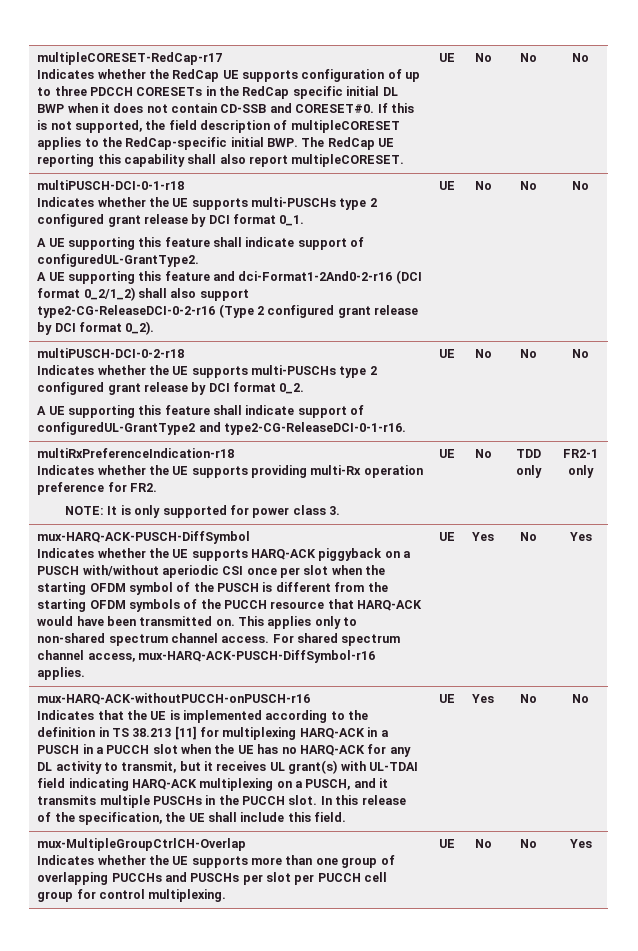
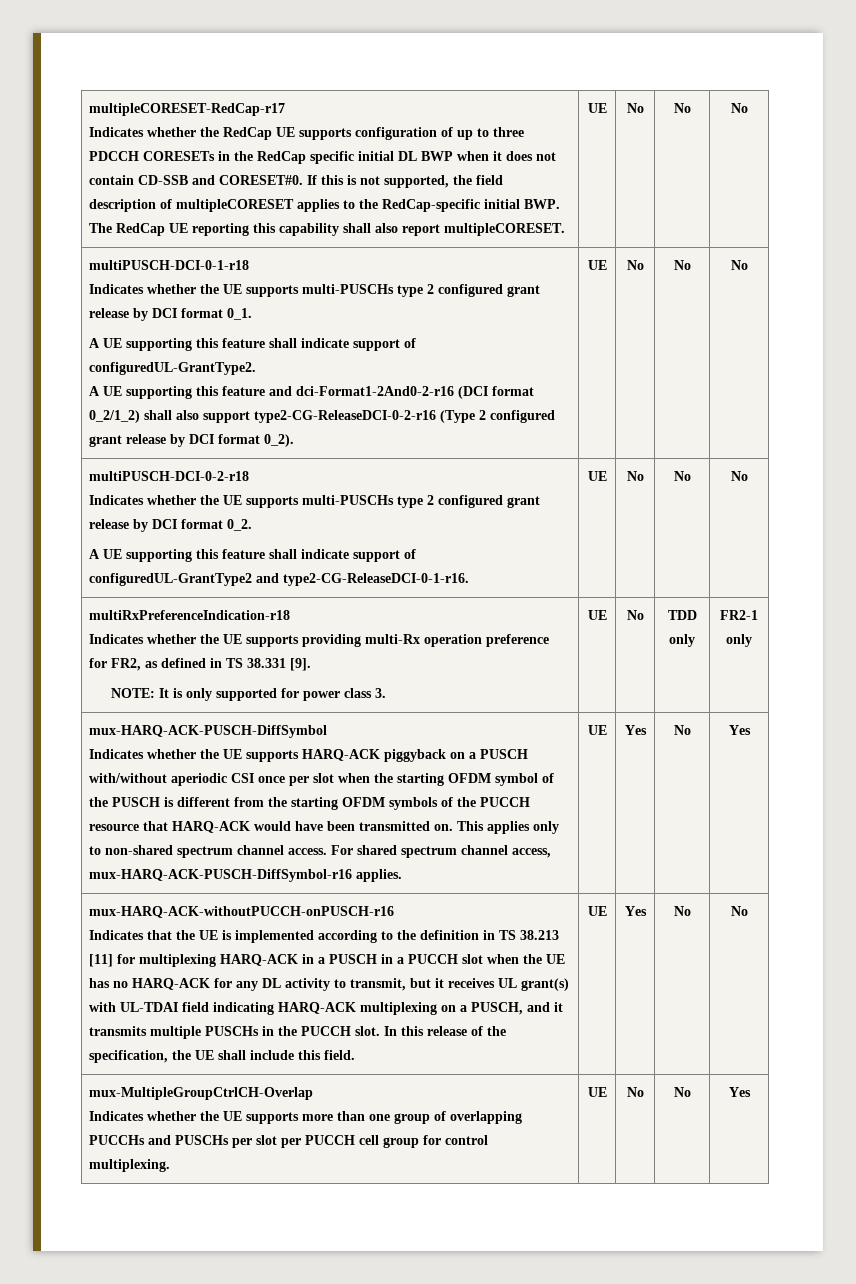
  multiRxPreferenceIndication-r18
- Indicates whether the UE supports providing multi-Rx operation preference for FR2.
+ Indicates whether the UE supports providing multi-Rx operation preference for FR2, as defined in TS 38.331 [9].

